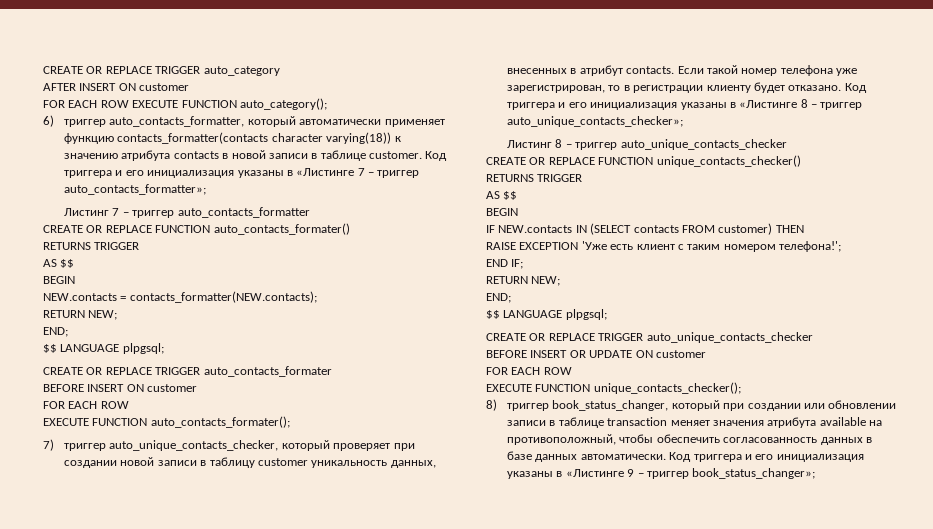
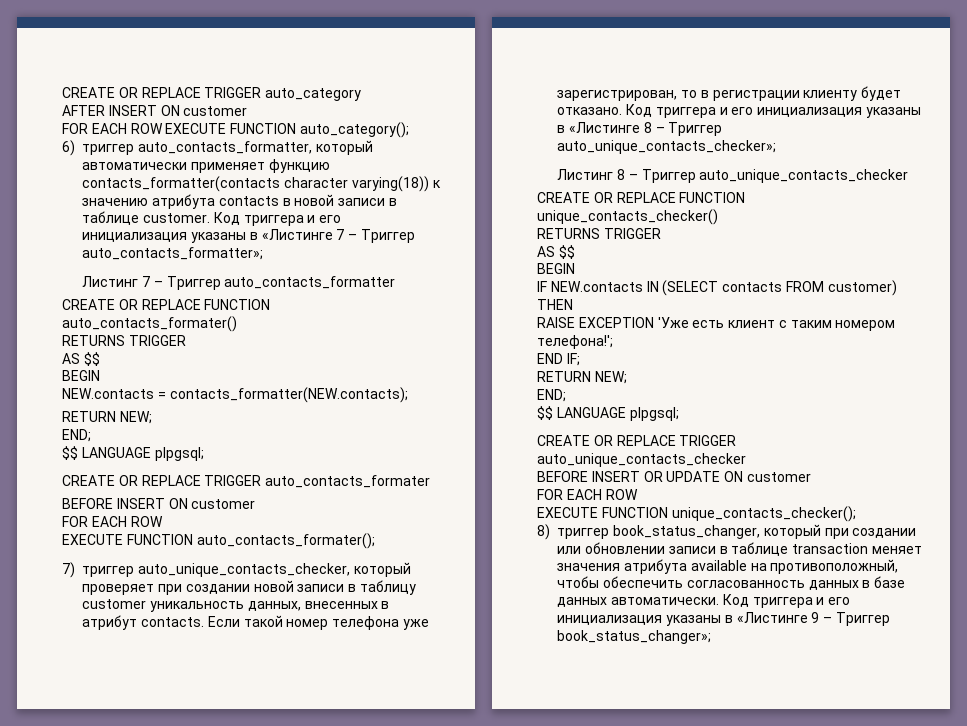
- Код триггера и его инициализация указаны в «Листинге 7 – триггер auto_contacts_formatter»;
+ Код триггера и его инициализация указаны в «Листинге 7 – Триггер auto_contacts_formatter»;
- Листинг 7 – триггер auto_contacts_formatter
+ Листинг 7 – Триггер auto_contacts_formatter
- Код триггера и его инициализация указаны в «Листинге 8 – триггер auto_unique_contacts_checker»;
+ Код триггера и его инициализация указаны в «Листинге 8 – Триггер auto_unique_contacts_checker»;
- Листинг 8 – триггер auto_unique_contacts_checker
+ Листинг 8 – Триггер auto_unique_contacts_checker
- Код триггера и его инициализация указаны в «Листинге 9 – триггер book_status_changer»;
+ Код триггера и его инициализация указаны в «Листинге 9 – Триггер book_status_changer»;

